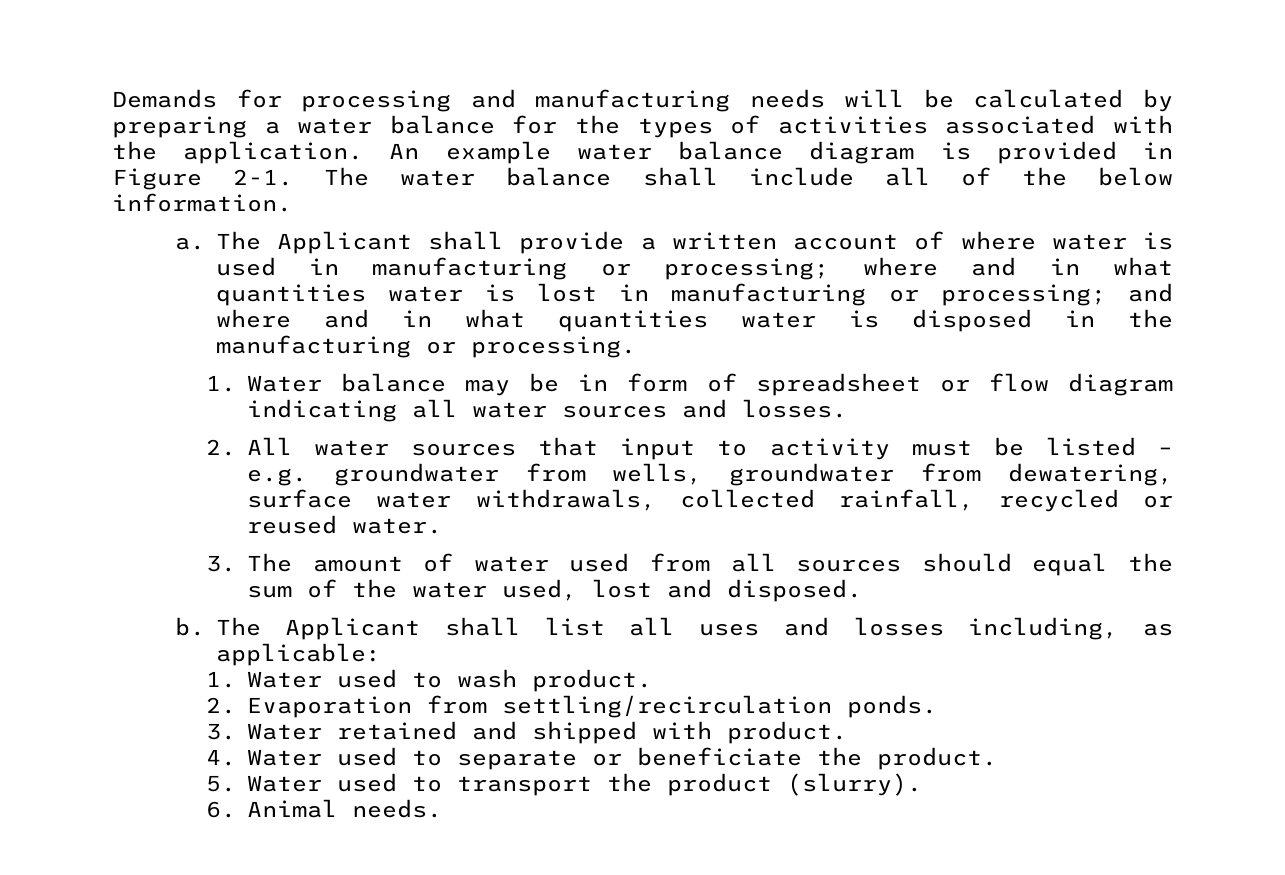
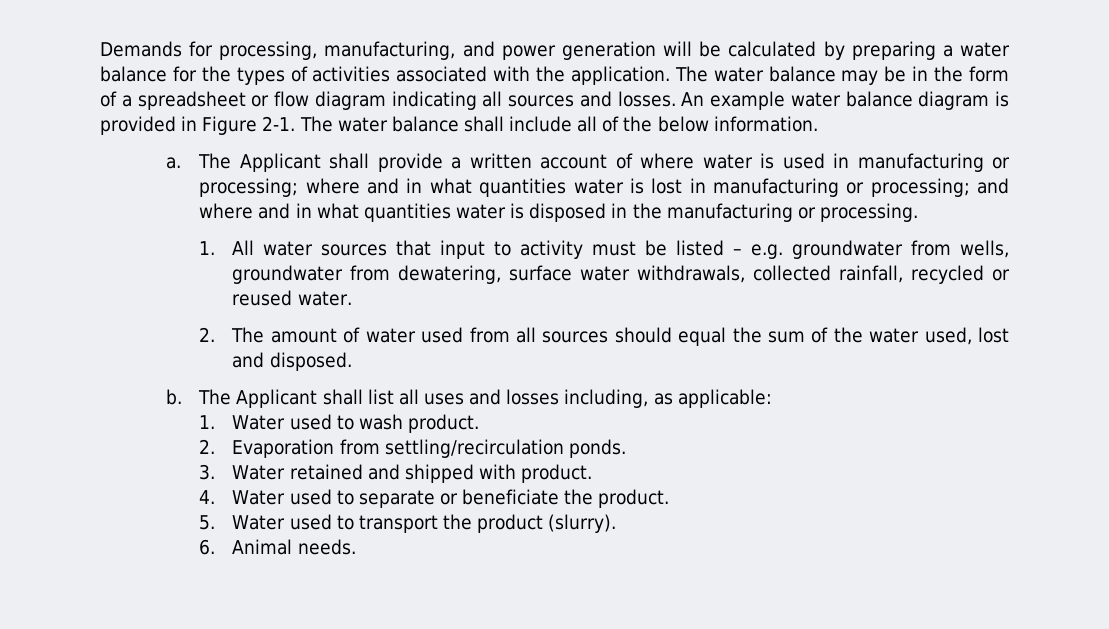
- Demands for processing and manufacturing needs will be calculated by preparing a water balance for the types of activities associated with the application.
+ Demands for processing, manufacturing, and power generation will be calculated by preparing a water balance for the types of activities associated with the application.
+ The water balance may be in the form of a spreadsheet or flow diagram indicating all sources and losses.
- 1. Water balance may be in form of spreadsheet or flow diagram indicating all water sources and losses.
- 2. All water sources that input to activity must be listed – e.g. groundwater from wells, groundwater from dewatering, surface water withdrawals, collected rainfall, recycled or reused water.
+ 1. All water sources that input to activity must be listed – e.g. groundwater from wells, groundwater from dewatering, surface water withdrawals, collected rainfall, recycled or reused water.
- 3. The amount of water used from all sources should equal the sum of the water used, lost and disposed.
+ 2. The amount of water used from all sources should equal the sum of the water used, lost and disposed.

